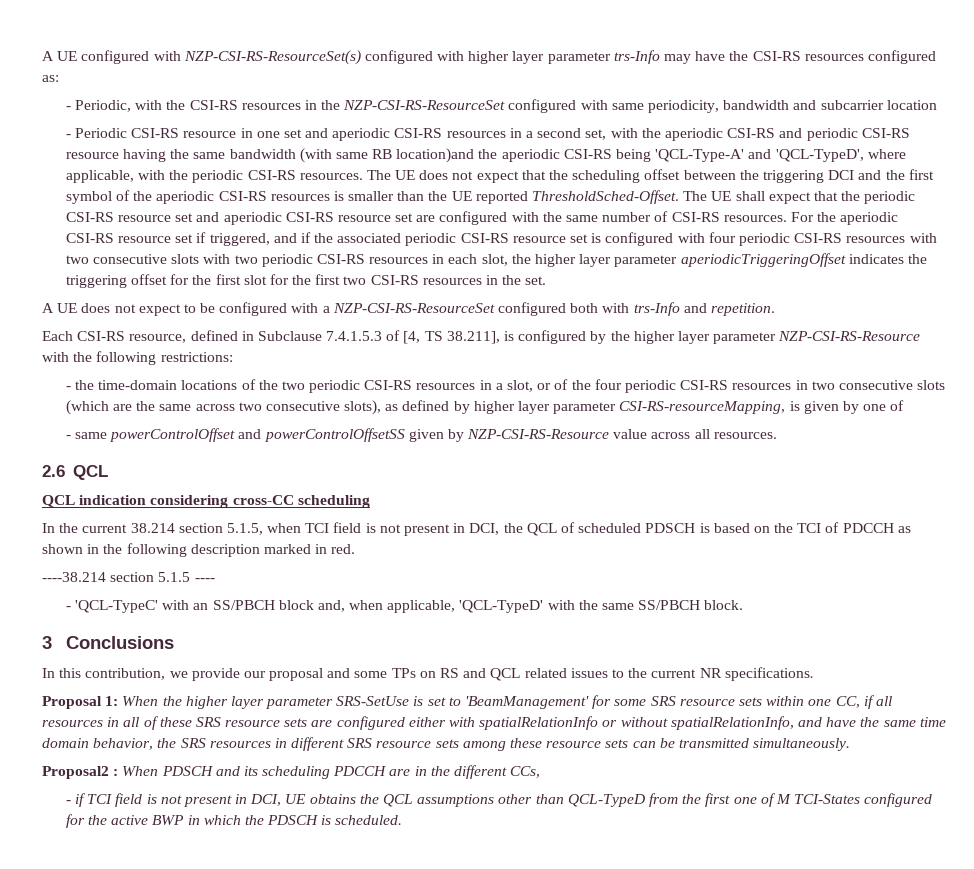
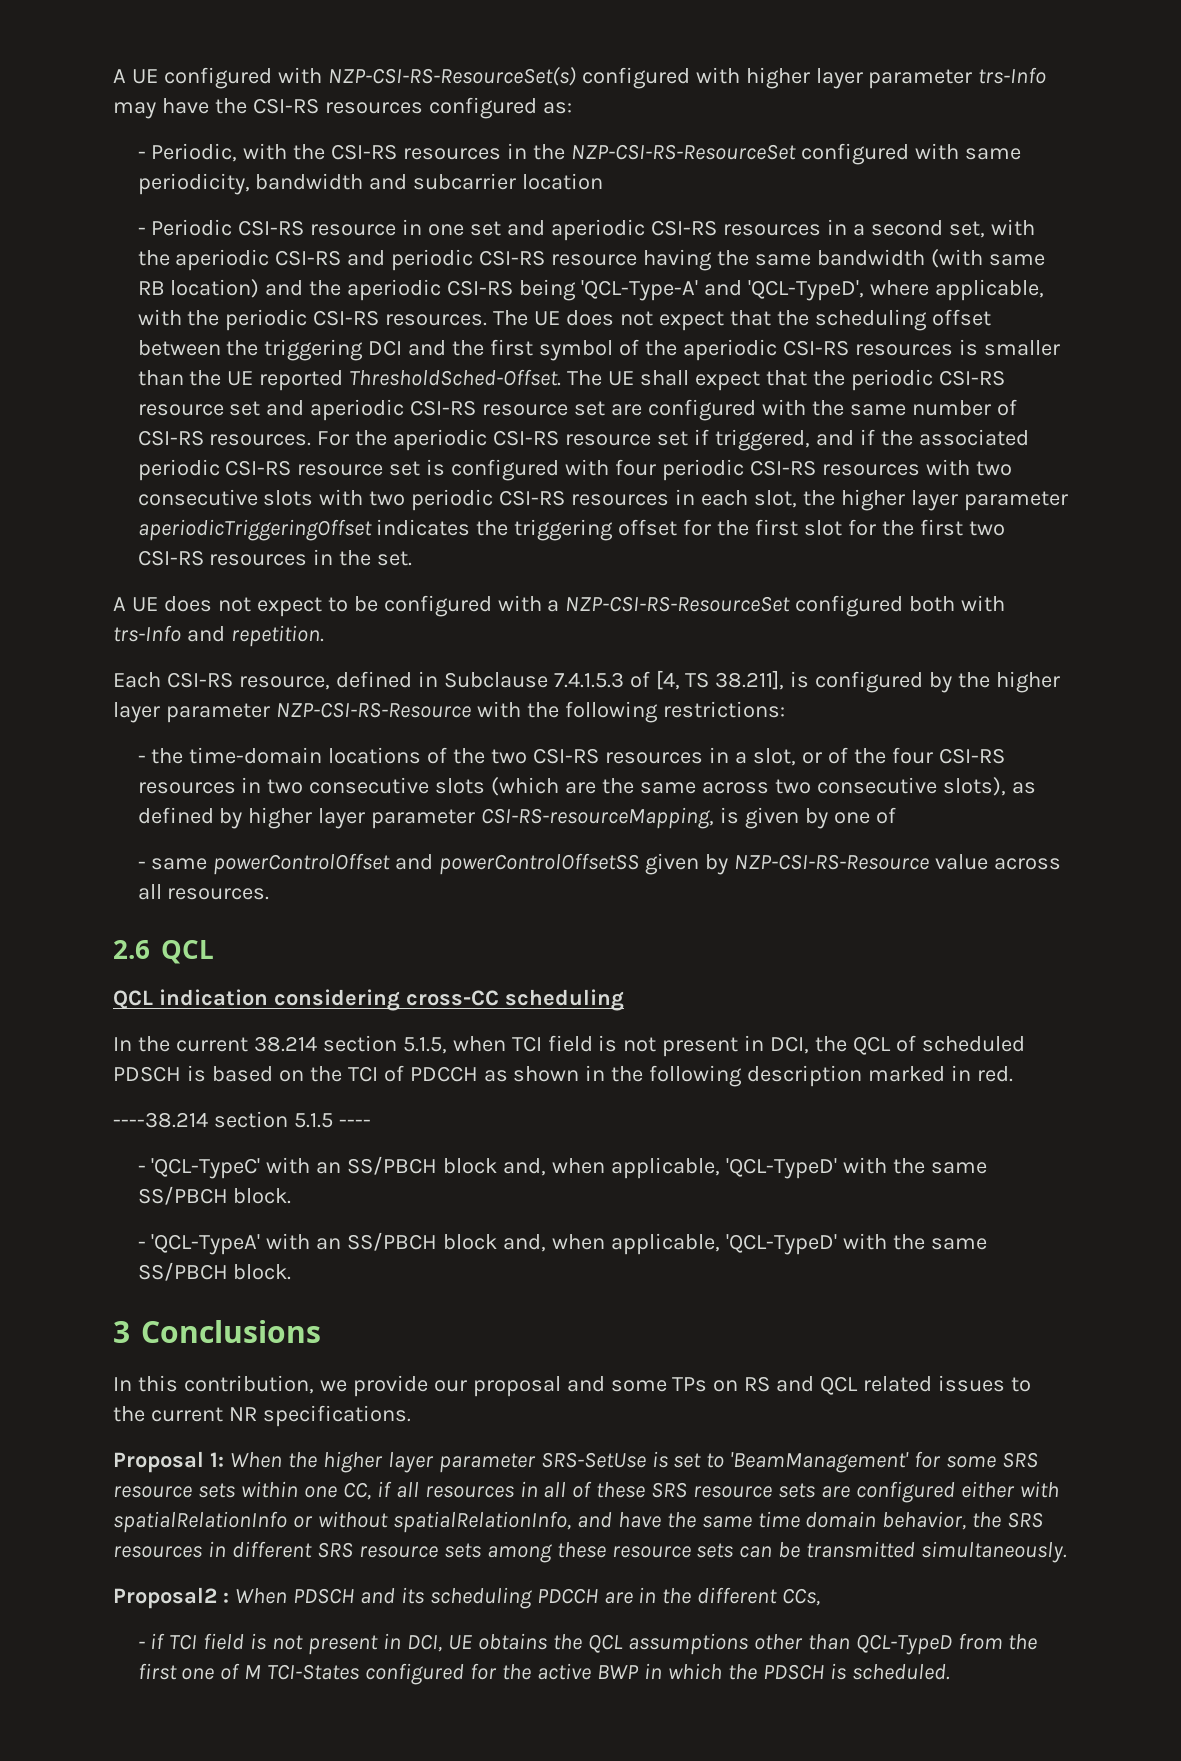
- - Periodic CSI-RS resource in one set and aperiodic CSI-RS resources in a second set, with the aperiodic CSI-RS and periodic CSI-RS resource having the same bandwidth (with same RB location)and the aperiodic CSI-RS being 'QCL-Type-A' and 'QCL-TypeD', where applicable, with the periodic CSI-RS resources.
+ - Periodic CSI-RS resource in one set and aperiodic CSI-RS resources in a second set, with the aperiodic CSI-RS and periodic CSI-RS resource having the same bandwidth (with same RB location) and the aperiodic CSI-RS being 'QCL-Type-A' and 'QCL-TypeD', where applicable, with the periodic CSI-RS resources.
- - the time-domain locations of the two periodic CSI-RS resources in a slot, or of the four periodic CSI-RS resources in two consecutive slots (which are the same across two consecutive slots), as defined by higher layer parameter CSI-RS-resourceMapping, is given by one of
+ - the time-domain locations of the two CSI-RS resources in a slot, or of the four CSI-RS resources in two consecutive slots (which are the same across two consecutive slots), as defined by higher layer parameter CSI-RS-resourceMapping, is given by one of
+ - 'QCL-TypeA' with an SS/PBCH block and, when applicable, 'QCL-TypeD' with the same SS/PBCH block.

